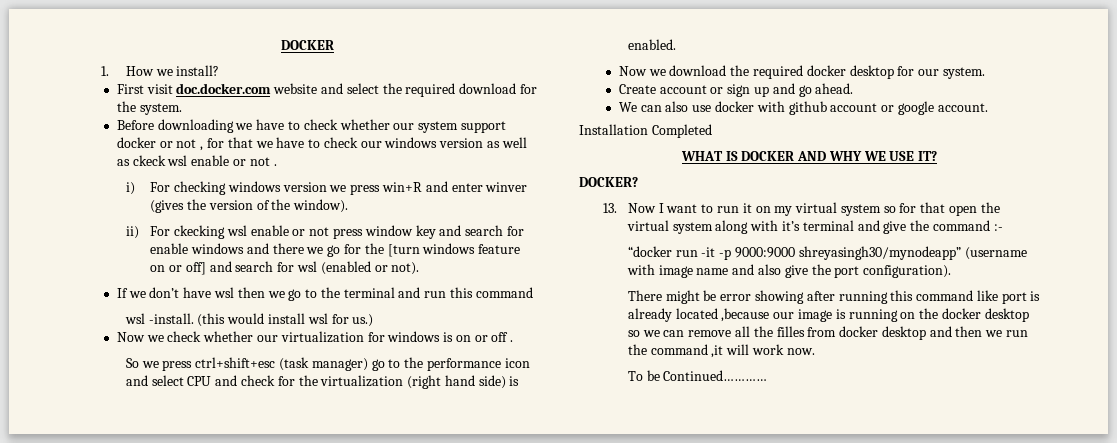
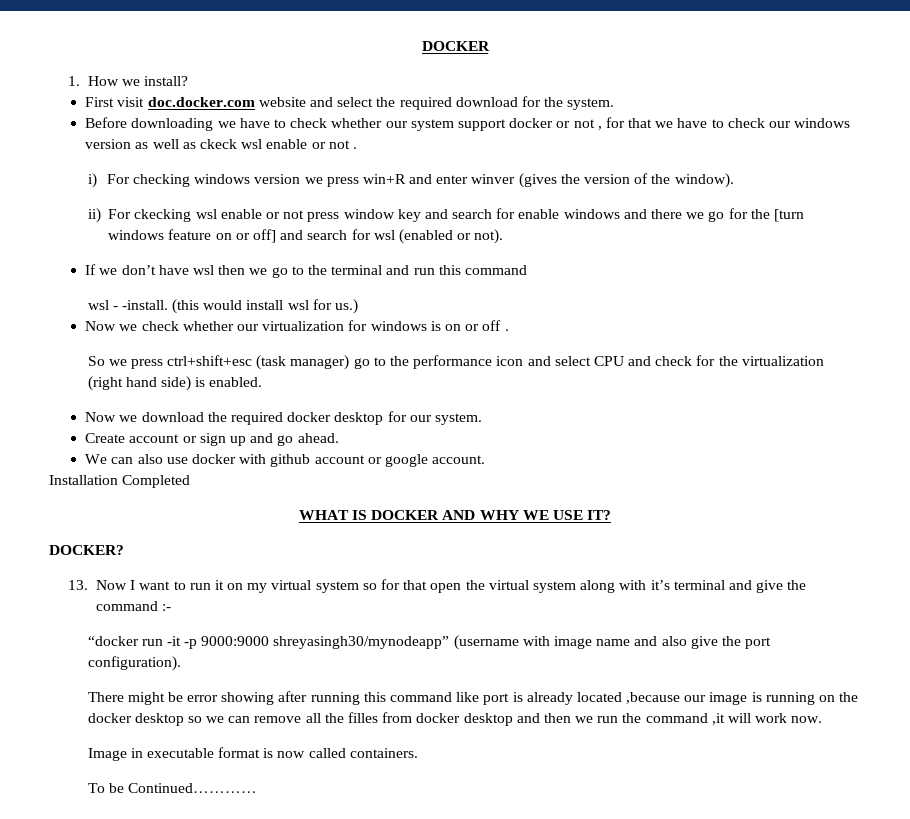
- wsl -install.
+ wsl - -install.
+ Image in executable format is now called containers.

